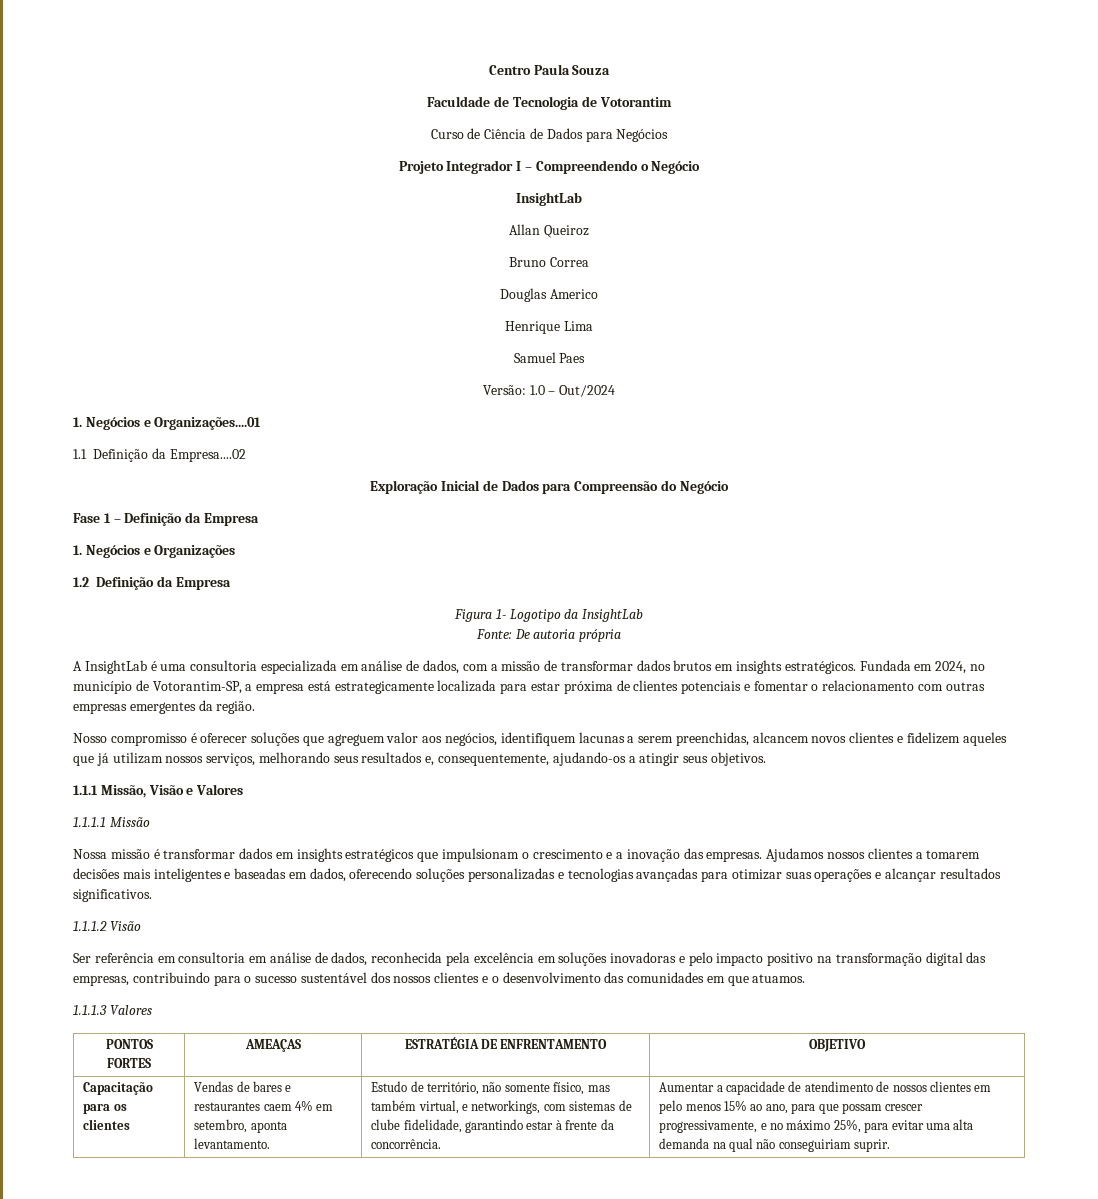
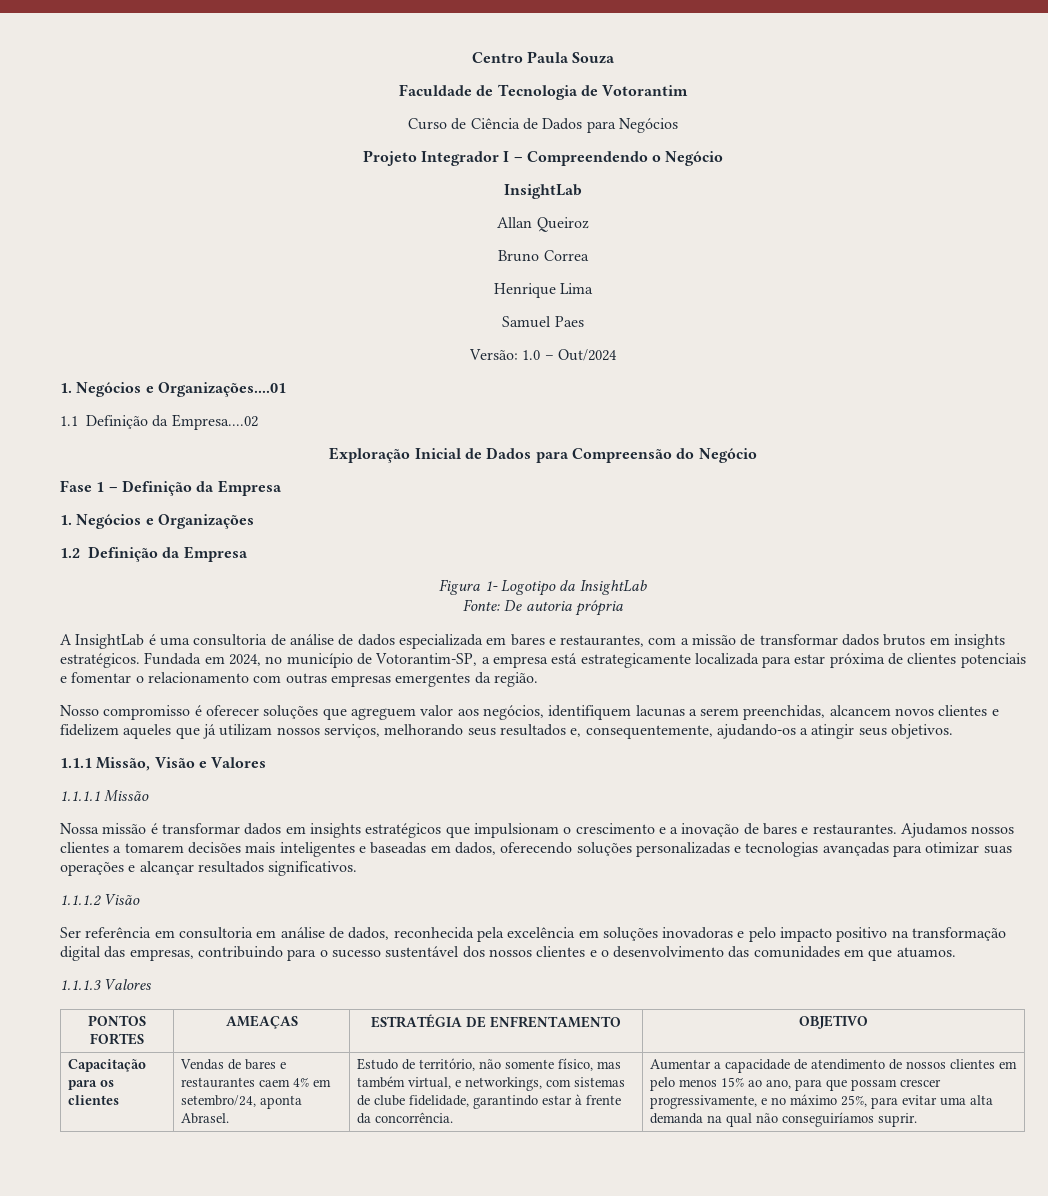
- Douglas Americo
- A InsightLab é uma consultoria especializada em análise de dados, com a missão de transformar dados brutos em insights estratégicos.
+ A InsightLab é uma consultoria de análise de dados especializada em bares e restaurantes, com a missão de transformar dados brutos em insights estratégicos.
- Nossa missão é transformar dados em insights estratégicos que impulsionam o crescimento e a inovação das empresas.
+ Nossa missão é transformar dados em insights estratégicos que impulsionam o crescimento e a inovação de bares e restaurantes.
- Vendas de bares e restaurantes caem 4% em setembro, aponta levantamento.
+ Vendas de bares e restaurantes caem 4% em setembro/24, aponta Abrasel.
- Aumentar a capacidade de atendimento de nossos clientes em pelo menos 15% ao ano, para que possam crescer progressivamente, e no máximo 25%, para evitar uma alta demanda na qual não conseguiriam suprir.
+ Aumentar a capacidade de atendimento de nossos clientes em pelo menos 15% ao ano, para que possam crescer progressivamente, e no máximo 25%, para evitar uma alta demanda na qual não conseguiríamos suprir.

